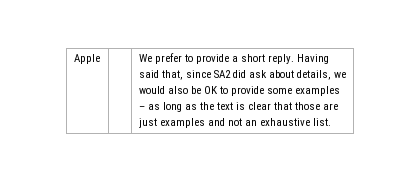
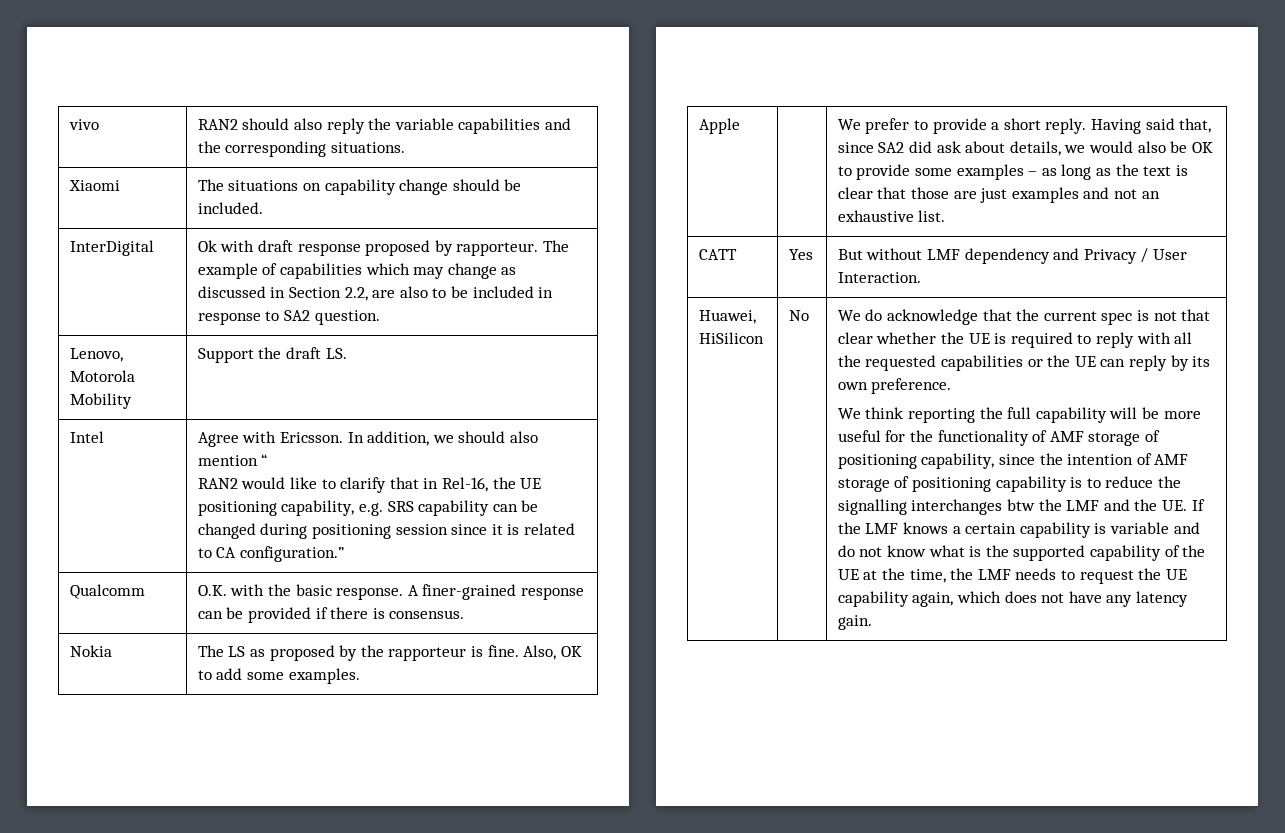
+ vivo | RAN2 should also reply the variable capabilities and the corresponding situations.
+ Xiaomi | The situations on capability change should be included.
+ InterDigital | Ok with draft response proposed by rapporteur. The example of capabilities which may change as discussed in Section 2.2, are also to be included in response to SA2 question.
+ Lenovo, Motorola Mobility | Support the draft LS.
+ Intel | Agree with Ericsson. In addition, we should also mention “
+ RAN2 would like to clarify that in Rel-16, the UE positioning capability, e.g. SRS capability can be changed during positioning session since it is related to CA configuration.”
+ Qualcomm | O.K. with the basic response. A finer-grained response can be provided if there is consensus.
+ Nokia | The LS as proposed by the rapporteur is fine. Also, OK to add some examples.
+ CATT | Yes | But without LMF dependency and Privacy / User Interaction.
+ Huawei, HiSilicon | No | We do acknowledge that the current spec is not that clear whether the UE is required to reply with all the requested capabilities or the UE can reply by its own preference.
+ We think reporting the full capability will be more useful for the functionality of AMF storage of positioning capability, since the intention of AMF storage of positioning capability is to reduce the signalling interchanges btw the LMF and the UE. If the LMF knows a certain capability is variable and do not know what is the supported capability of the UE at the time, the LMF needs to request the UE capability again, which does not have any latency gain.

